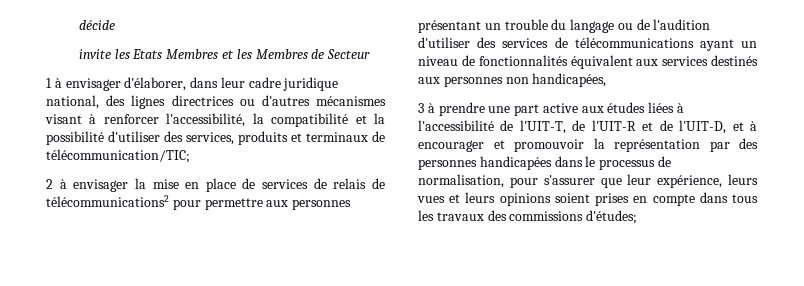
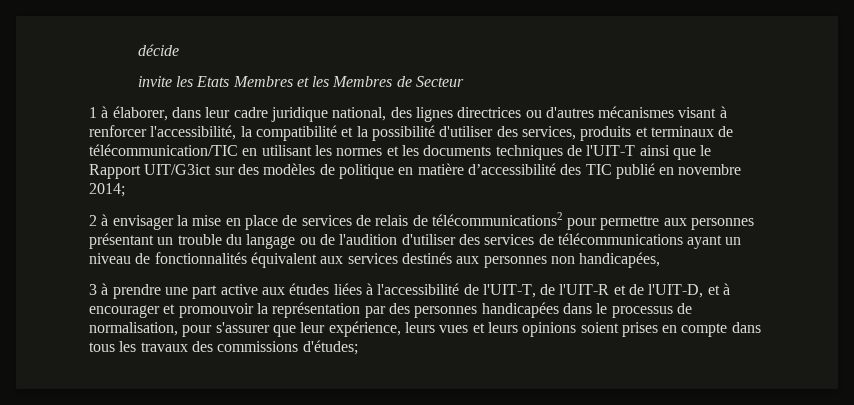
- 1 à envisager d'élaborer, dans leur cadre juridique national, des lignes directrices ou d'autres mécanismes visant à renforcer l'accessibilité, la compatibilité et la possibilité d'utiliser des services, produits et terminaux de télécommunication/TIC;
+ 1 à élaborer, dans leur cadre juridique national, des lignes directrices ou d'autres mécanismes visant à renforcer l'accessibilité, la compatibilité et la possibilité d'utiliser des services, produits et terminaux de télécommunication/TIC en utilisant les normes et les documents techniques de l'UIT-T ainsi que le Rapport UIT/G3ict sur des modèles de politique en matière d’accessibilité des TIC publié en novembre 2014;

